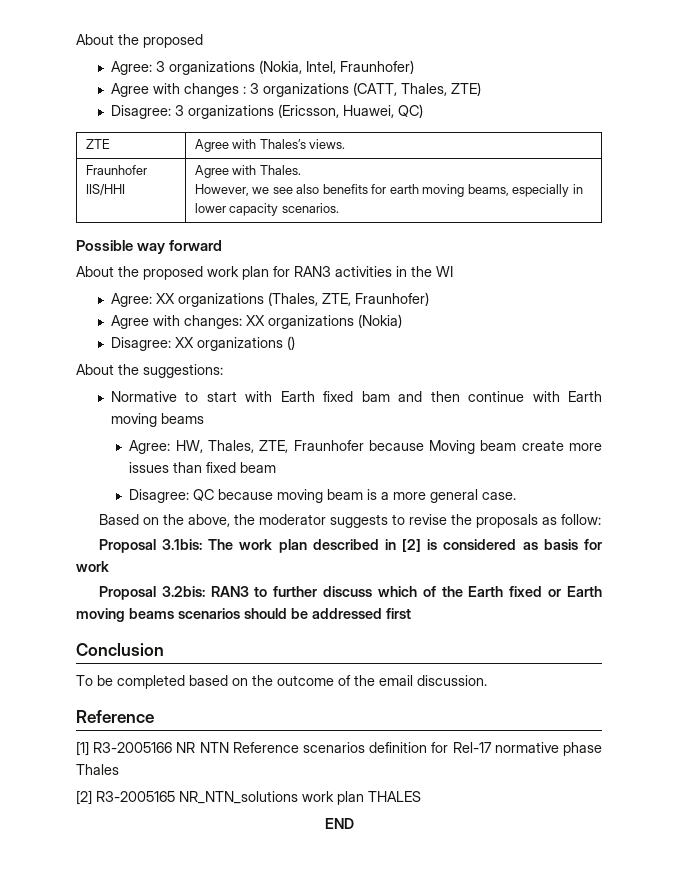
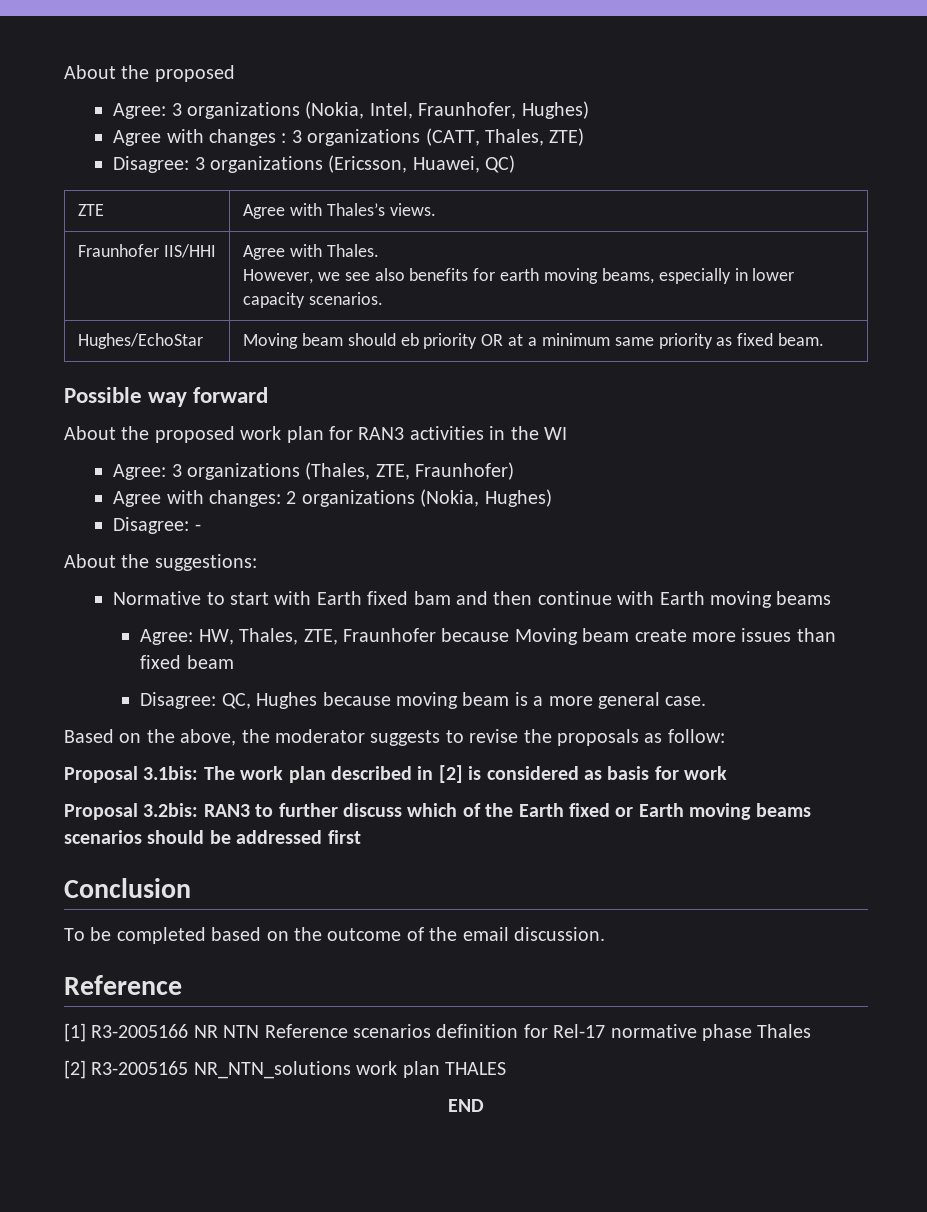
- Agree: 3 organizations (Nokia, Intel, Fraunhofer)
+ Agree: 3 organizations (Nokia, Intel, Fraunhofer, Hughes)
+ Hughes/EchoStar | Moving beam should eb priority OR at a minimum same priority as fixed beam.
- Agree: XX organizations (Thales, ZTE, Fraunhofer)
+ Agree: 3 organizations (Thales, ZTE, Fraunhofer)
- Agree with changes: XX organizations (Nokia)
- Disagree: XX organizations ()
+ Agree with changes: 2 organizations (Nokia, Hughes)
+ Disagree: -
- Disagree: QC because moving beam is a more general case.
+ Disagree: QC, Hughes because moving beam is a more general case.

